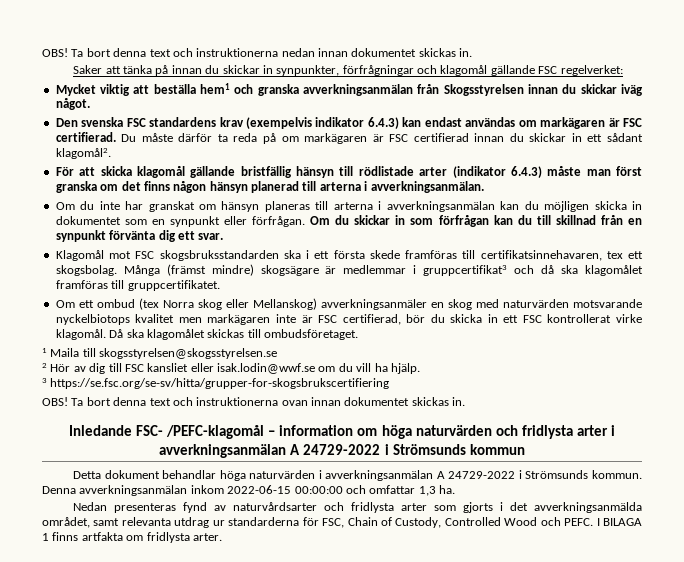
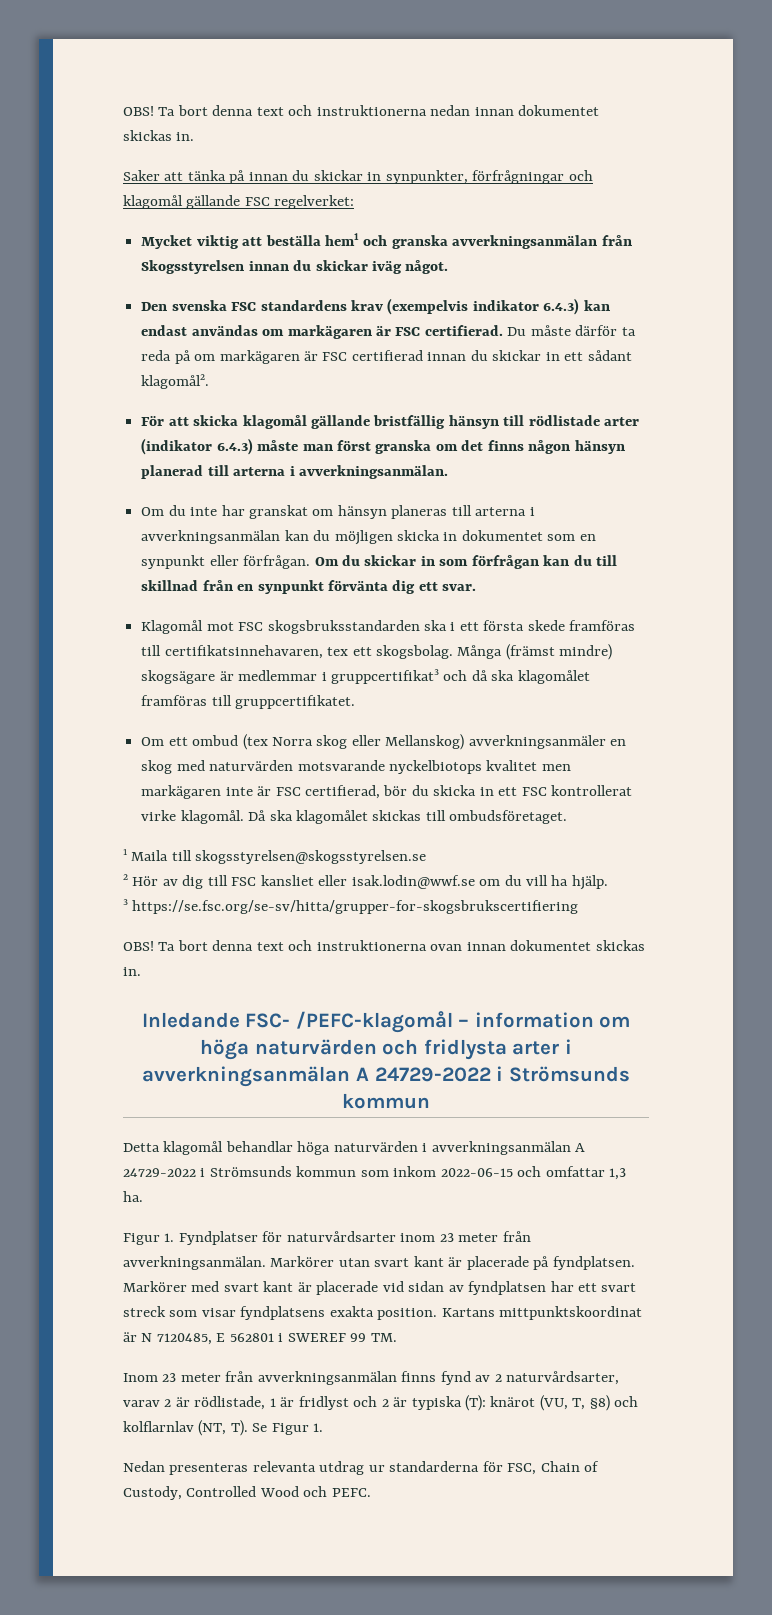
- Detta dokument behandlar höga naturvärden i avverkningsanmälan A 24729-2022 i Strömsunds kommun. Denna avverkningsanmälan inkom 2022-06-15 00:00:00 och omfattar 1,3 ha.
+ Detta klagomål behandlar höga naturvärden i avverkningsanmälan A 24729-2022 i Strömsunds kommun som inkom 2022-06-15 och omfattar 1,3 ha.
- Nedan presenteras fynd av naturvårdsarter och fridlysta arter som gjorts i det avverkningsanmälda området, samt relevanta utdrag ur standarderna för FSC, Chain of Custody, Controlled Wood och PEFC. I BILAGA 1 finns artfakta om fridlysta arter.
+ Figur 1. Fyndplatser för naturvårdsarter inom 23 meter från avverkningsanmälan. Markörer utan svart kant är placerade på fyndplatsen. Markörer med svart kant är placerade vid sidan av fyndplatsen har ett svart streck som visar fyndplatsens exakta position. Kartans mittpunktskoordinat är N 7120485, E 562801 i SWEREF 99 TM.
+ Inom 23 meter från avverkningsanmälan finns fynd av 2 naturvårdsarter, varav 2 är rödlistade, 1 är fridlyst och 2 är typiska (T): knärot (VU, T, §8) och kolflarnlav (NT, T). Se Figur 1.
+ Nedan presenteras relevanta utdrag ur standarderna för FSC, Chain of Custody, Controlled Wood och PEFC.

